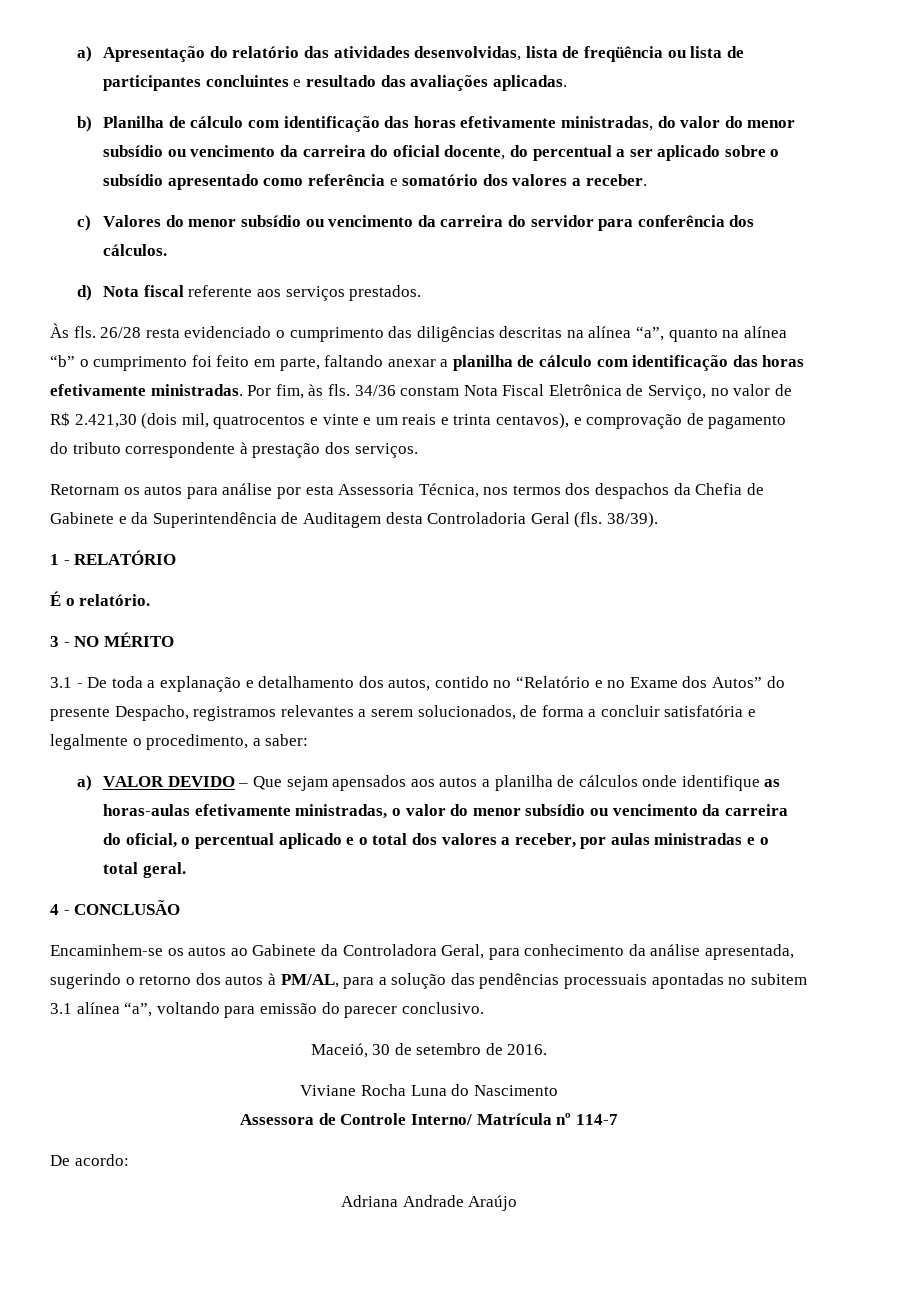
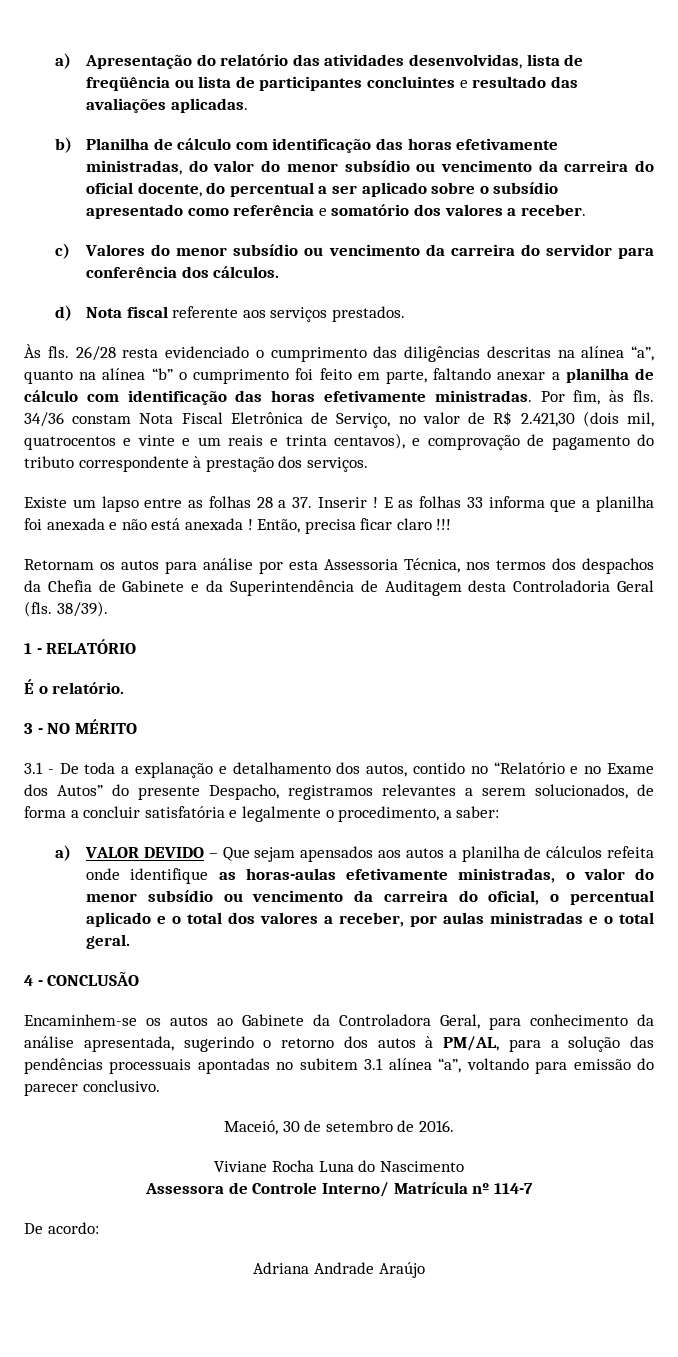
+ Existe um lapso entre as folhas 28 a 37. Inserir ! E as folhas 33 informa que a planilha foi anexada e não está anexada ! Então, precisa ficar claro !!!
- a) VALOR DEVIDO – Que sejam apensados aos autos a planilha de cálculos onde identifique as horas-aulas efetivamente ministradas, o valor do menor subsídio ou vencimento da carreira do oficial, o percentual aplicado e o total dos valores a receber, por aulas ministradas e o total geral.
+ a) VALOR DEVIDO – Que sejam apensados aos autos a planilha de cálculos refeita onde identifique as horas-aulas efetivamente ministradas, o valor do menor subsídio ou vencimento da carreira do oficial, o percentual aplicado e o total dos valores a receber, por aulas ministradas e o total geral.

